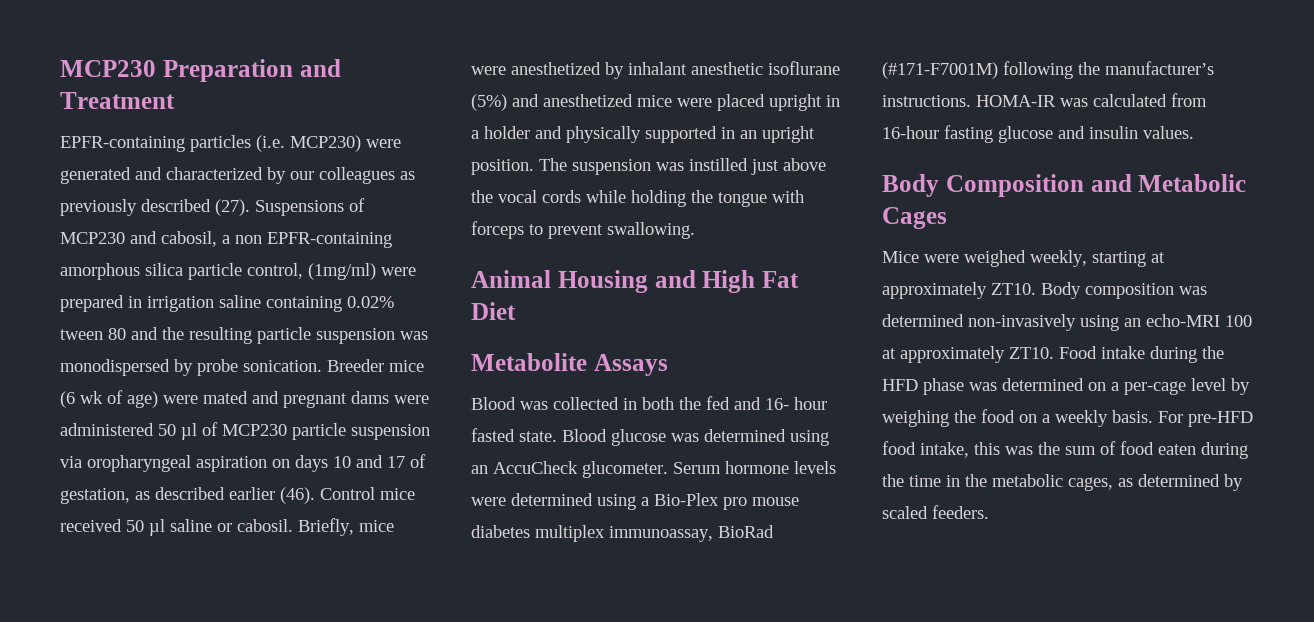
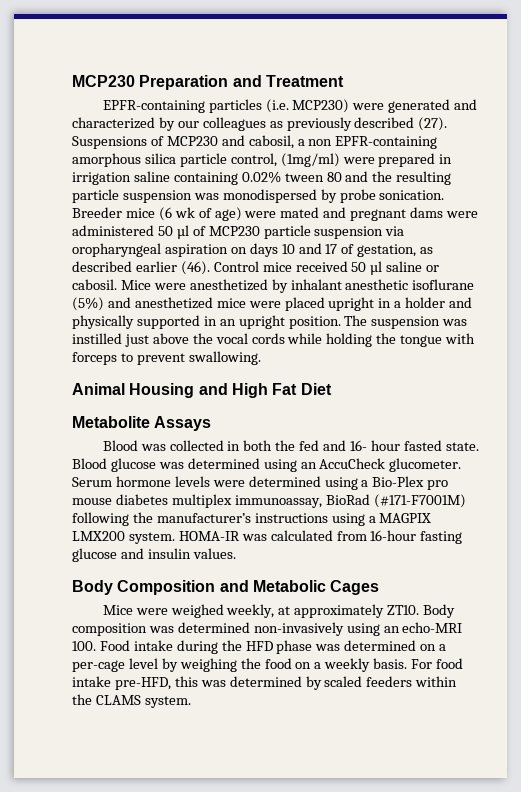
- Briefly, mice were anesthetized by inhalant anesthetic isoflurane (5%) and anesthetized mice were placed upright in a holder and physically supported in an upright position.
+ Mice were anesthetized by inhalant anesthetic isoflurane (5%) and anesthetized mice were placed upright in a holder and physically supported in an upright position.
- Serum hormone levels were determined using a Bio-Plex pro mouse diabetes multiplex immunoassay, BioRad (#171-F7001M) following the manufacturer’s instructions.
+ Serum hormone levels were determined using a Bio-Plex pro mouse diabetes multiplex immunoassay, BioRad (#171-F7001M) following the manufacturer’s instructions using a MAGPIX LMX200 system.
- Mice were weighed weekly, starting at approximately ZT10.
+ Mice were weighed weekly, at approximately ZT10.
- Body composition was determined non-invasively using an echo-MRI 100 at approximately ZT10. Food intake during the HFD phase was determined on a per-cage level by weighing the food on a weekly basis.
+ Body composition was determined non-invasively using an echo-MRI 100. Food intake during the HFD phase was determined on a per-cage level by weighing the food on a weekly basis.
- For pre-HFD food intake, this was the sum of food eaten during the time in the metabolic cages, as determined by scaled feeders.
+ For food intake pre-HFD, this was determined by scaled feeders within the CLAMS system.

